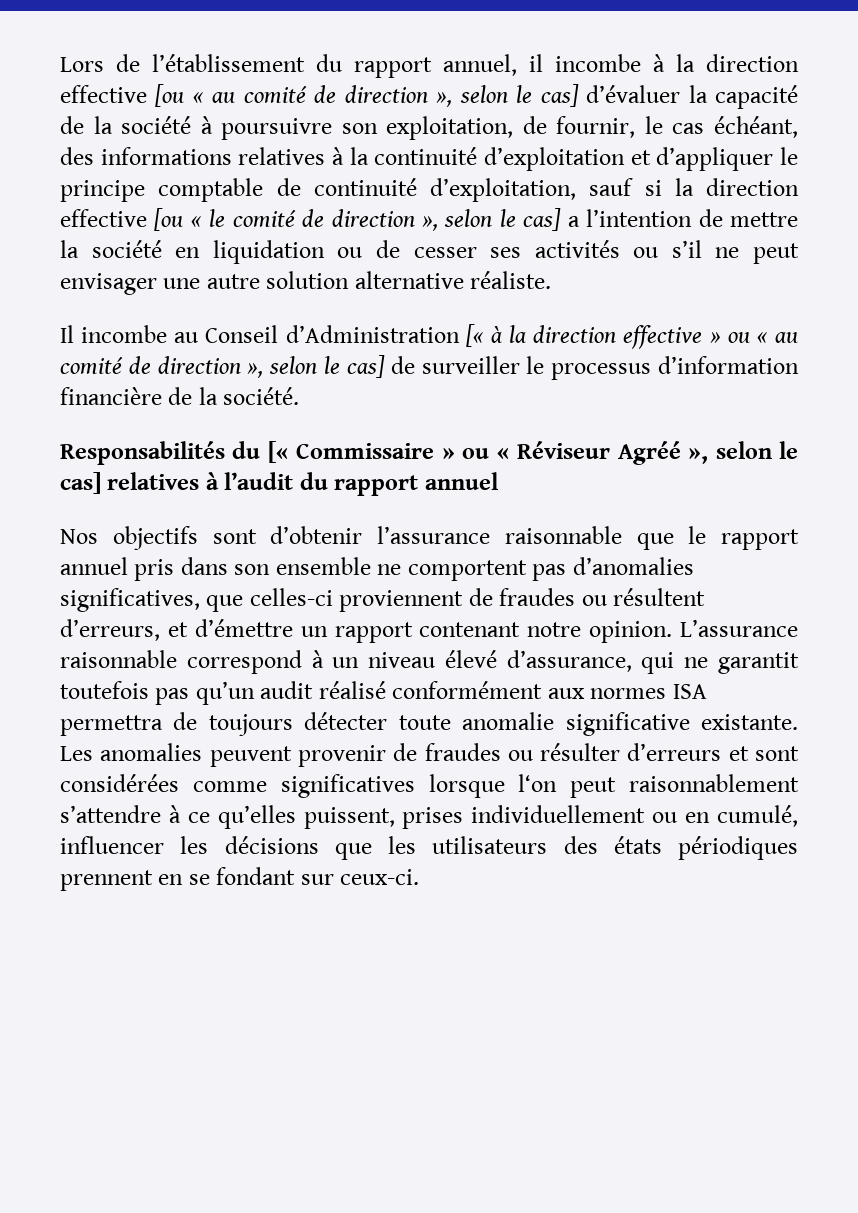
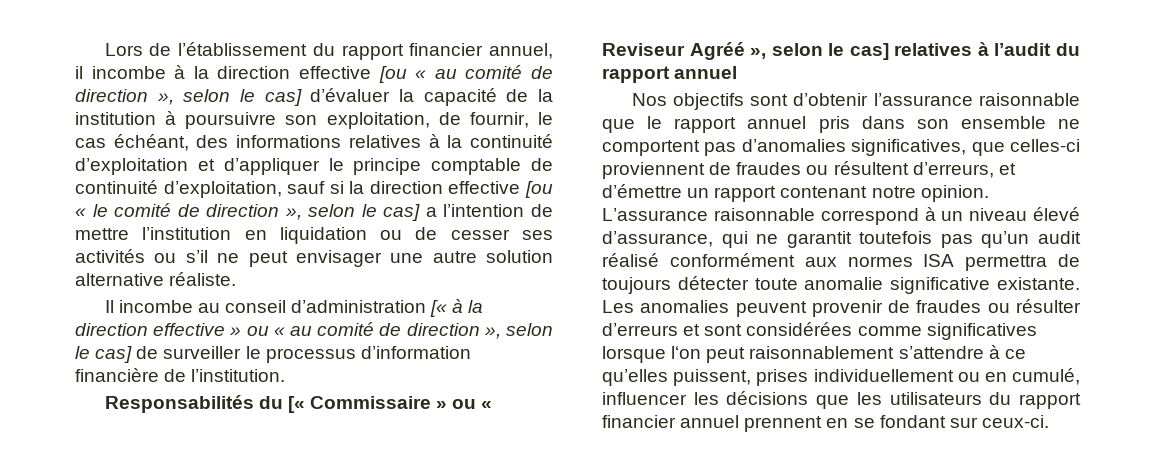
- Lors de l’établissement du rapport annuel, il incombe à la direction effective [ou « au comité de direction », selon le cas] d’évaluer la capacité de la société à poursuivre son exploitation, de fournir, le cas échéant, des informations relatives à la continuité d’exploitation et d’appliquer le principe comptable de continuité d’exploitation, sauf si la direction effective [ou « le comité de direction », selon le cas] a l’intention de mettre la société en liquidation ou de cesser ses activités ou s’il ne peut envisager une autre solution alternative réaliste.
+ Lors de l’établissement du rapport financier annuel, il incombe à la direction effective [ou « au comité de direction », selon le cas] d’évaluer la capacité de la institution à poursuivre son exploitation, de fournir, le cas échéant, des informations relatives à la continuité d’exploitation et d’appliquer le principe comptable de continuité d’exploitation, sauf si la direction effective [ou « le comité de direction », selon le cas] a l’intention de mettre l’institution en liquidation ou de cesser ses activités ou s’il ne peut envisager une autre solution alternative réaliste.
- Il incombe au Conseil d’Administration [« à la direction effective » ou « au comité de direction », selon le cas] de surveiller le processus d’information financière de la société.
+ Il incombe au conseil d’administration [« à la direction effective » ou « au comité de direction », selon le cas] de surveiller le processus d’information financière de l’institution.
- Responsabilités du [« Commissaire » ou « Réviseur Agréé », selon le cas] relatives à l’audit du rapport annuel
+ Responsabilités du [« Commissaire » ou « Reviseur Agréé », selon le cas] relatives à l’audit du rapport annuel
- Les anomalies peuvent provenir de fraudes ou résulter d’erreurs et sont considérées comme significatives lorsque l‘on peut raisonnablement s’attendre à ce qu’elles puissent, prises individuellement ou en cumulé, influencer les décisions que les utilisateurs des états périodiques prennent en se fondant sur ceux-ci.
+ Les anomalies peuvent provenir de fraudes ou résulter d’erreurs et sont considérées comme significatives lorsque l‘on peut raisonnablement s’attendre à ce qu’elles puissent, prises individuellement ou en cumulé, influencer les décisions que les utilisateurs du rapport financier annuel prennent en se fondant sur ceux-ci.

